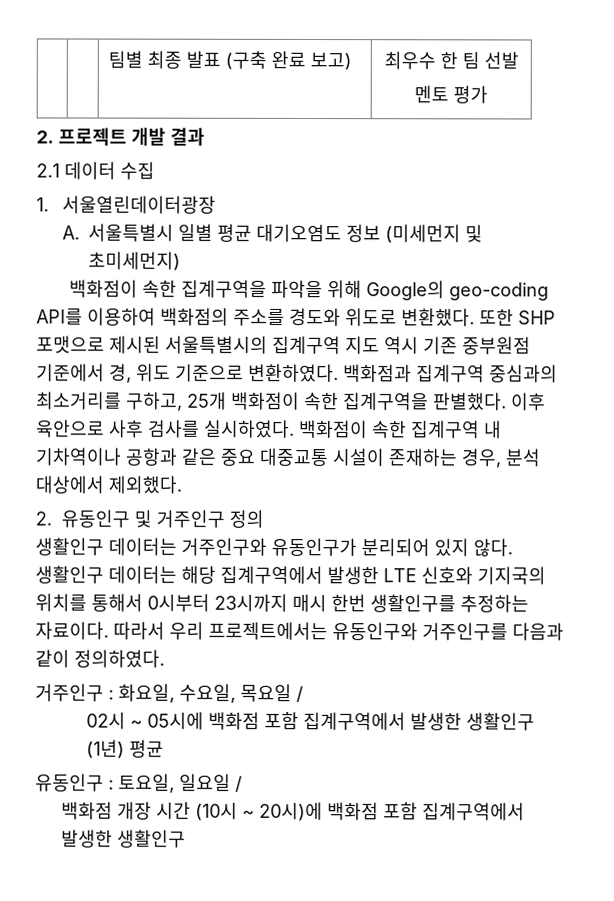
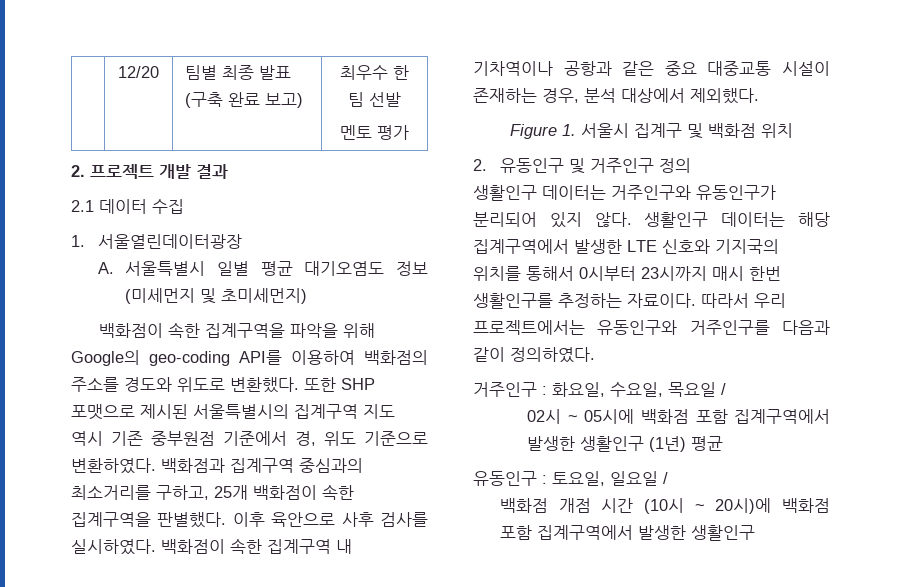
- | | 팀별 최종 발표 (구축 완료 보고) | 최우수 한 팀 선발
+ | 12/20 | 팀별 최종 발표 (구축 완료 보고) | 최우수 한 팀 선발
+ Figure 1. 서울시 집계구 및 백화점 위치
- 백화점 개장 시간 (10시 ~ 20시)에 백화점 포함 집계구역에서 발생한 생활인구
+ 백화점 개점 시간 (10시 ~ 20시)에 백화점 포함 집계구역에서 발생한 생활인구

